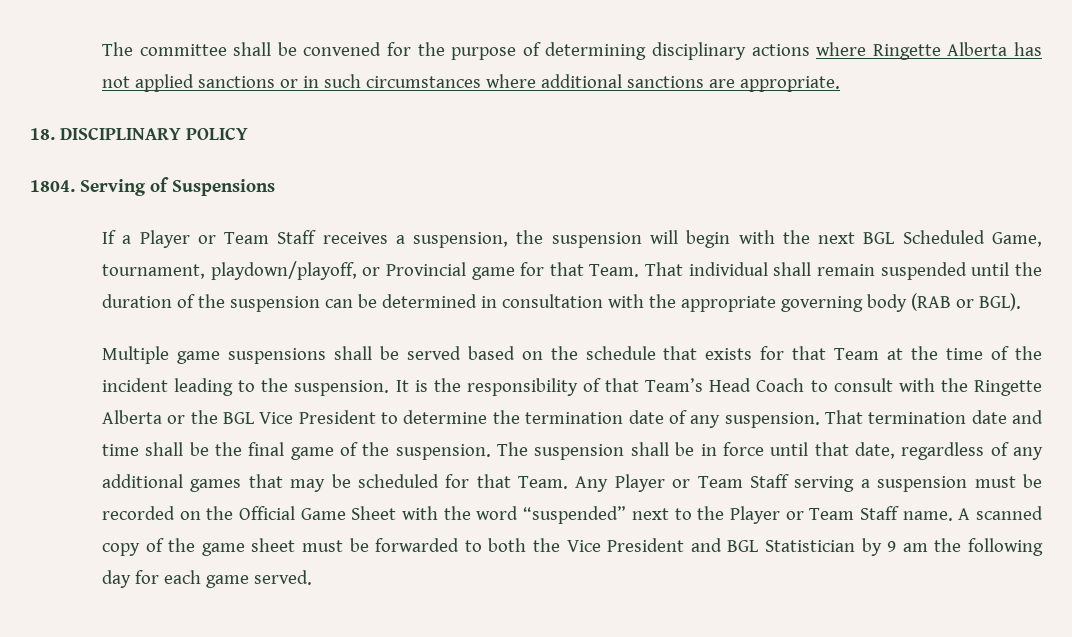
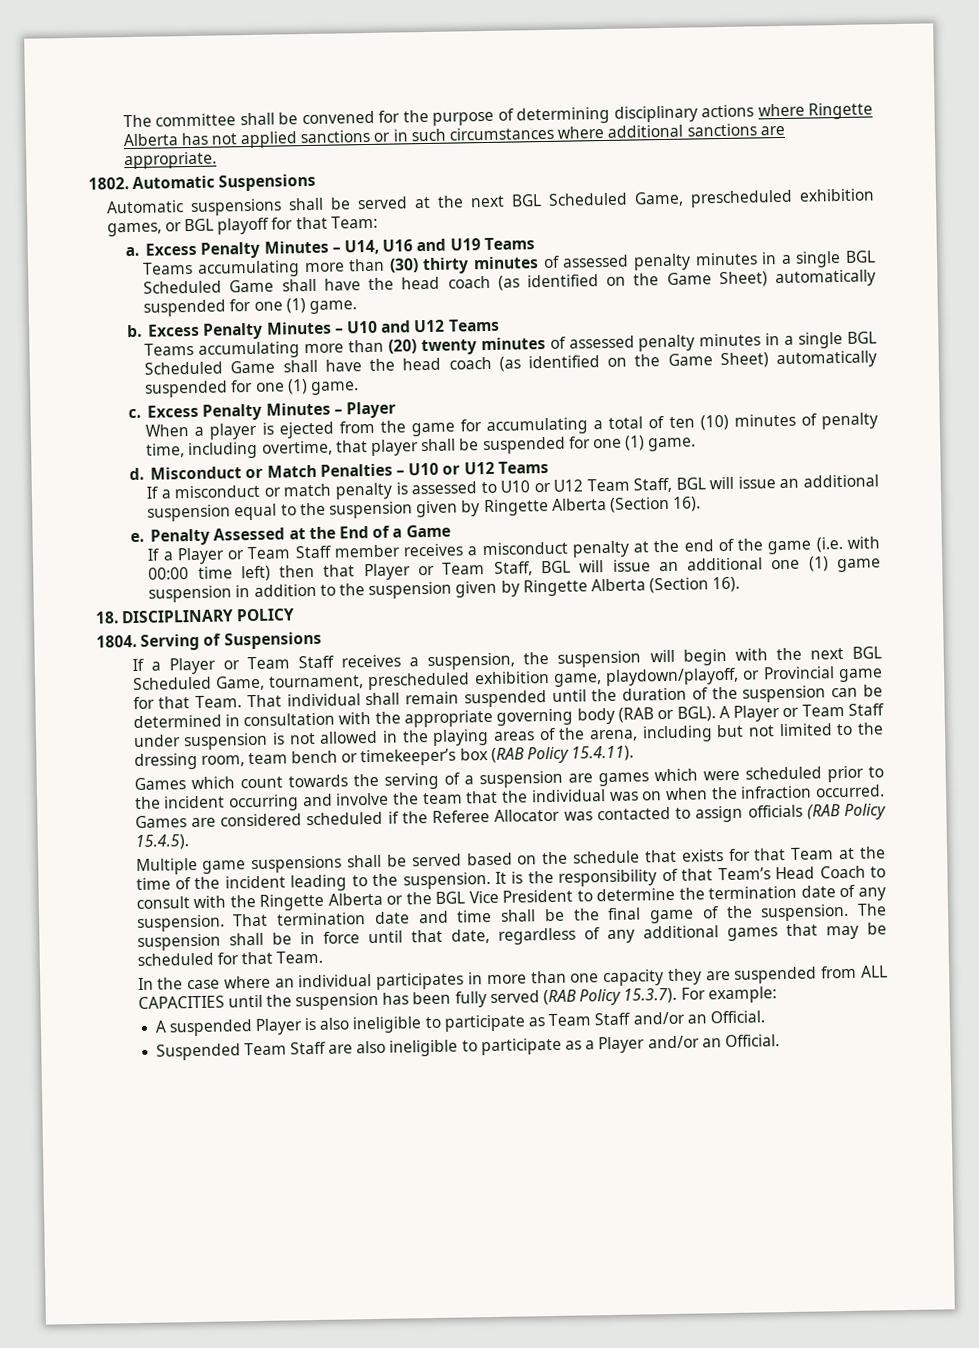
+ 1802. Automatic Suspensions
+ Automatic suspensions shall be served at the next BGL Scheduled Game, prescheduled exhibition games, or BGL playoff for that Team:
+ a. Excess Penalty Minutes – U14, U16 and U19 Teams
+ Teams accumulating more than (30) thirty minutes of assessed penalty minutes in a single BGL Scheduled Game shall have the head coach (as identified on the Game Sheet) automatically suspended for one (1) game.
+ b. Excess Penalty Minutes – U10 and U12 Teams
+ Teams accumulating more than (20) twenty minutes of assessed penalty minutes in a single BGL Scheduled Game shall have the head coach (as identified on the Game Sheet) automatically suspended for one (1) game.
+ c. Excess Penalty Minutes – Player
+ When a player is ejected from the game for accumulating a total of ten (10) minutes of penalty time, including overtime, that player shall be suspended for one (1) game.
+ d. Misconduct or Match Penalties – U10 or U12 Teams
+ If a misconduct or match penalty is assessed to U10 or U12 Team Staff, BGL will issue an additional suspension equal to the suspension given by Ringette Alberta (Section 16).
+ e. Penalty Assessed at the End of a Game
+ If a Player or Team Staff member receives a misconduct penalty at the end of the game (i.e. with 00:00 time left) then that Player or Team Staff, BGL will issue an additional one (1) game suspension in addition to the suspension given by Ringette Alberta (Section 16).
- If a Player or Team Staff receives a suspension, the suspension will begin with the next BGL Scheduled Game, tournament, playdown/playoff, or Provincial game for that Team.
+ If a Player or Team Staff receives a suspension, the suspension will begin with the next BGL Scheduled Game, tournament, prescheduled exhibition game, playdown/playoff, or Provincial game for that Team.
+ A Player or Team Staff under suspension is not allowed in the playing areas of the arena, including but not limited to the dressing room, team bench or timekeeper’s box (RAB Policy 15.4.11).
+ Games which count towards the serving of a suspension are games which were scheduled prior to the incident occurring and involve the team that the individual was on when the infraction occurred. Games are considered scheduled if the Referee Allocator was contacted to assign officials (RAB Policy 15.4.5).
- The suspension shall be in force until that date, regardless of any additional games that may be scheduled for that Team. Any Player or Team Staff serving a suspension must be recorded on the Official Game Sheet with the word “suspended” next to the Player or Team Staff name. A scanned copy of the game sheet must be forwarded to both the Vice President and BGL Statistician by 9 am the following day for each game served.
+ The suspension shall be in force until that date, regardless of any additional games that may be scheduled for that Team.
+ In the case where an individual participates in more than one capacity they are suspended from ALL CAPACITIES until the suspension has been fully served (RAB Policy 15.3.7). For example:
+ A suspended Player is also ineligible to participate as Team Staff and/or an Official.
+ Suspended Team Staff are also ineligible to participate as a Player and/or an Official.

